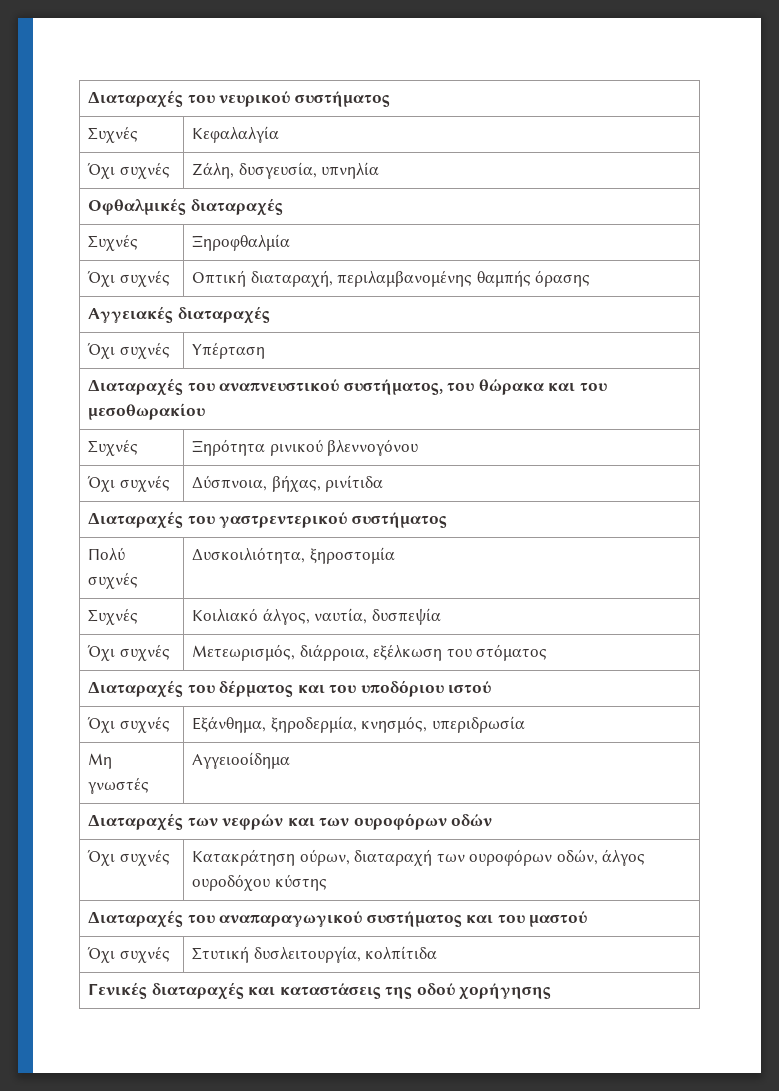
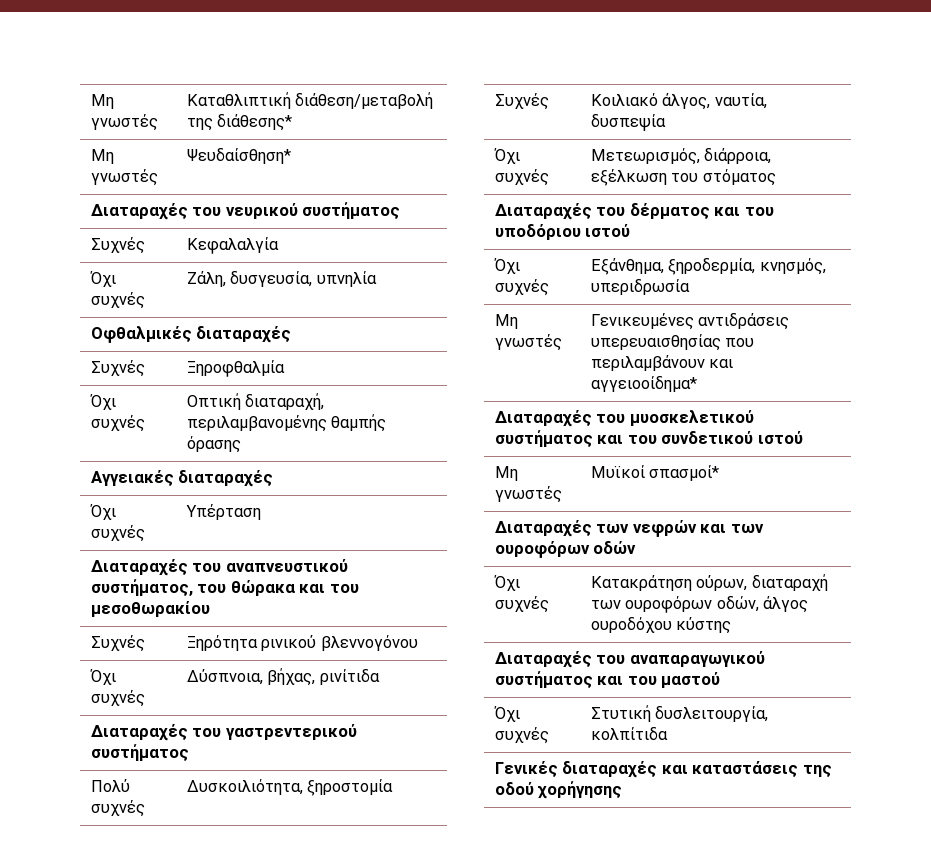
+ Μη γνωστές | Καταθλιπτική διάθεση/μεταβολή της διάθεσης*
+ Μη γνωστές | Ψευδαίσθηση*
- Μη γνωστές | Αγγειοοίδημα
+ Μη γνωστές | Γενικευμένες αντιδράσεις υπερευαισθησίας που περιλαμβάνουν και αγγειοοίδημα*
+ Διαταραχές του μυοσκελετικού συστήματος και του συνδετικού ιστού
+ Μη γνωστές | Μυϊκοί σπασμοί*

